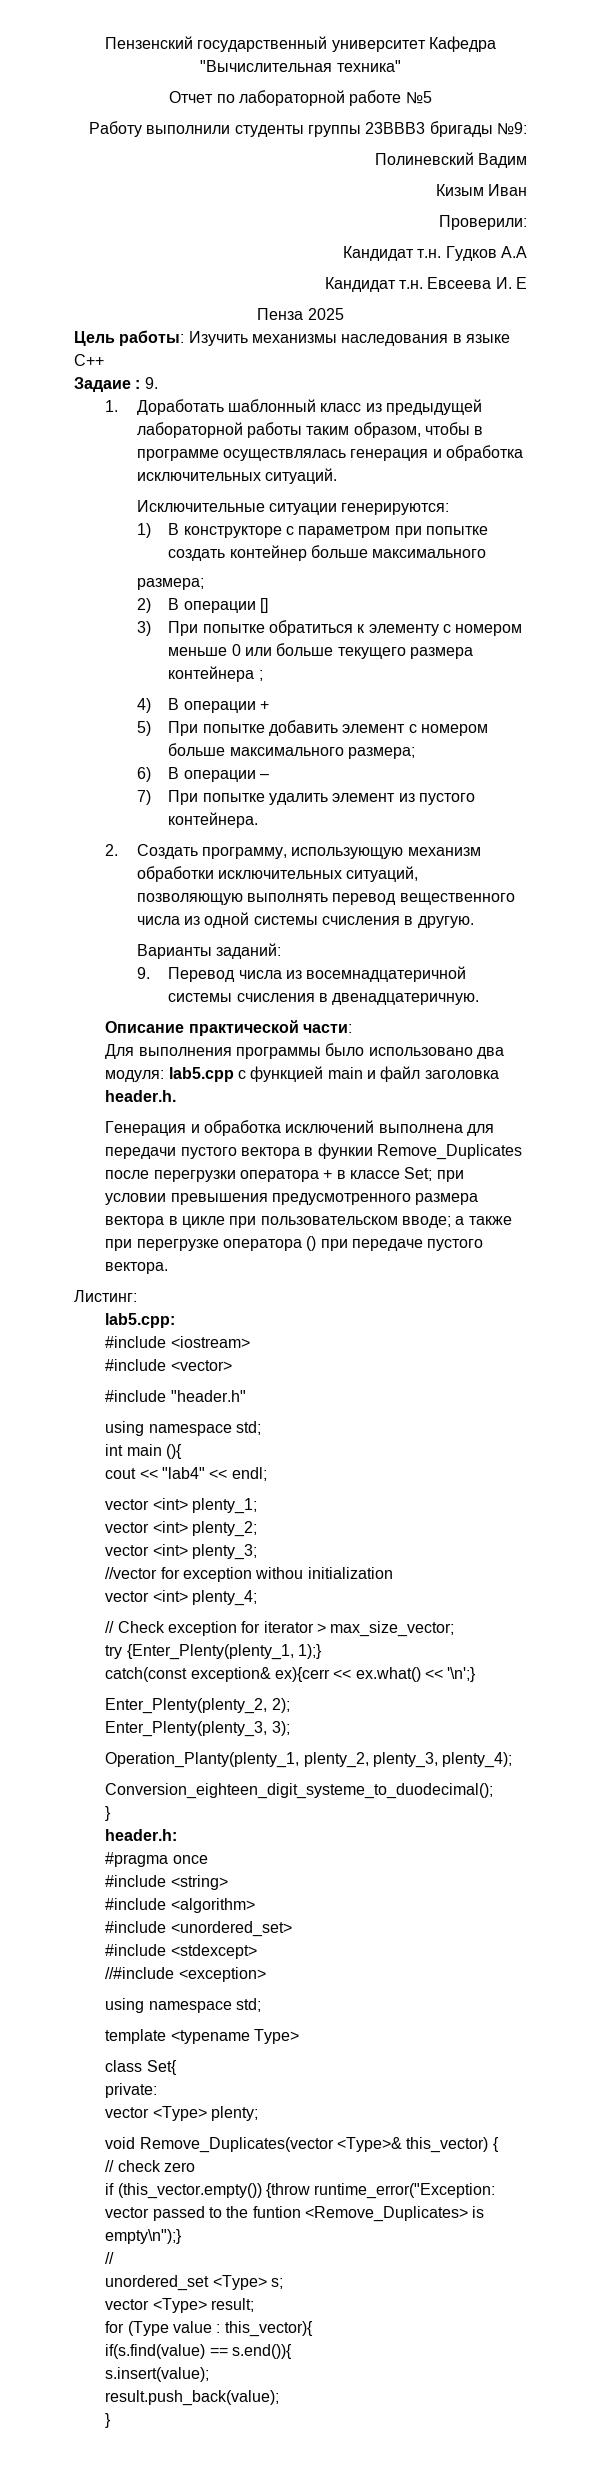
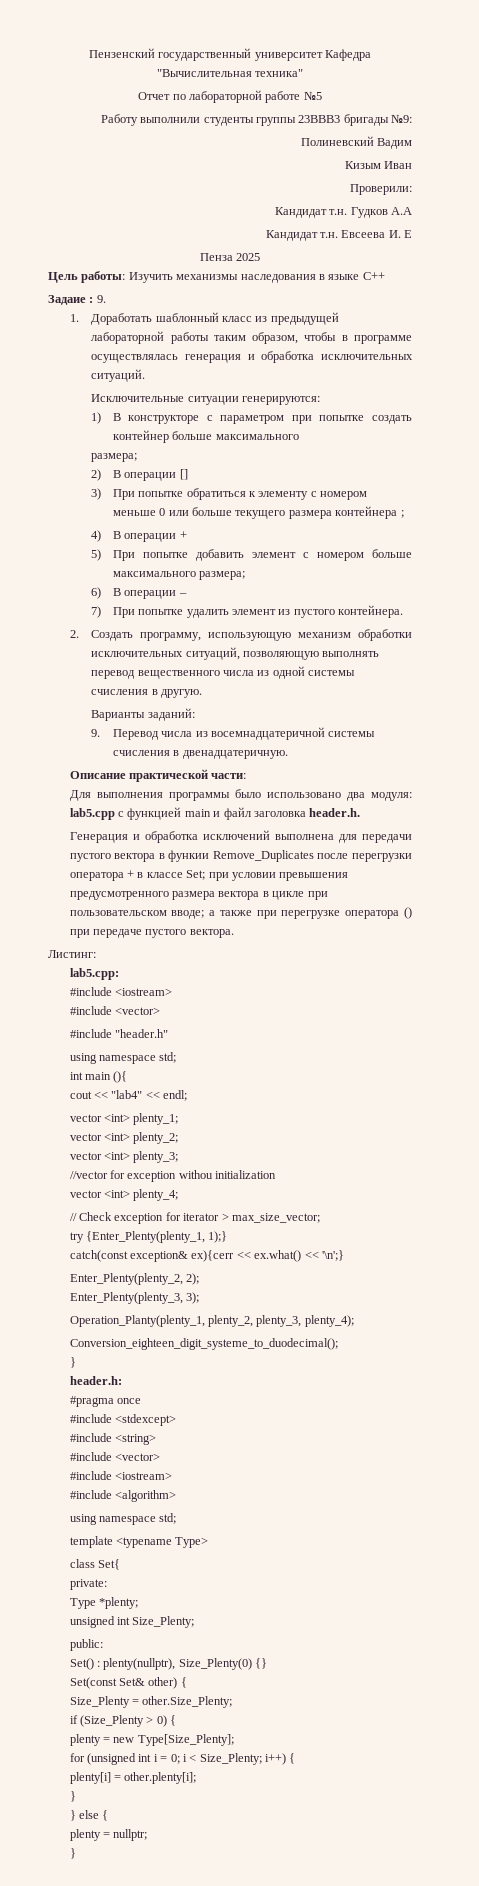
+ #include <stdexcept>
  #include <string>
+ #include <vector>
+ #include <iostream>
  #include <algorithm>
- #include <unordered_set>
- #include <stdexcept>
- //#include <exception>
- vector <Type> plenty;
- void Remove_Duplicates(vector <Type>& this_vector) {
- // check zero
- if (this_vector.empty()) {throw runtime_error("Exception: vector passed to the funtion <Remove_Duplicates> is empty\n");}
- //
- unordered_set <Type> s;
- vector <Type> result;
- for (Type value : this_vector){
- if(s.find(value) == s.end()){
- s.insert(value);
- result.push_back(value);
+ Type *plenty;
+ unsigned int Size_Plenty;
+ public:
+ Set() : plenty(nullptr), Size_Plenty(0) {}
+ Set(const Set& other) {
+ Size_Plenty = other.Size_Plenty;
+ if (Size_Plenty > 0) {
+ plenty = new Type[Size_Plenty];
+ for (unsigned int i = 0; i < Size_Plenty; i++) {
+ plenty[i] = other.plenty[i];
+ }
+ } else {
+ plenty = nullptr;

